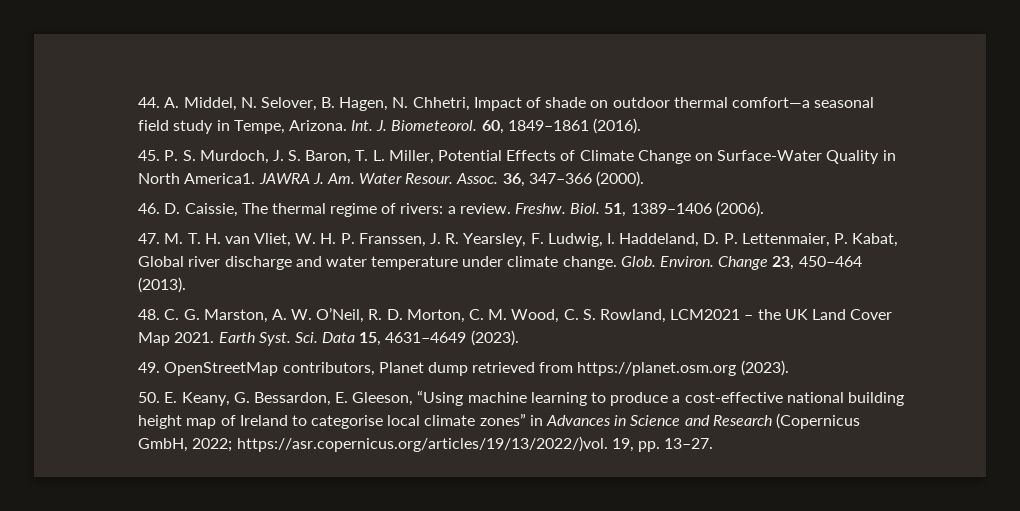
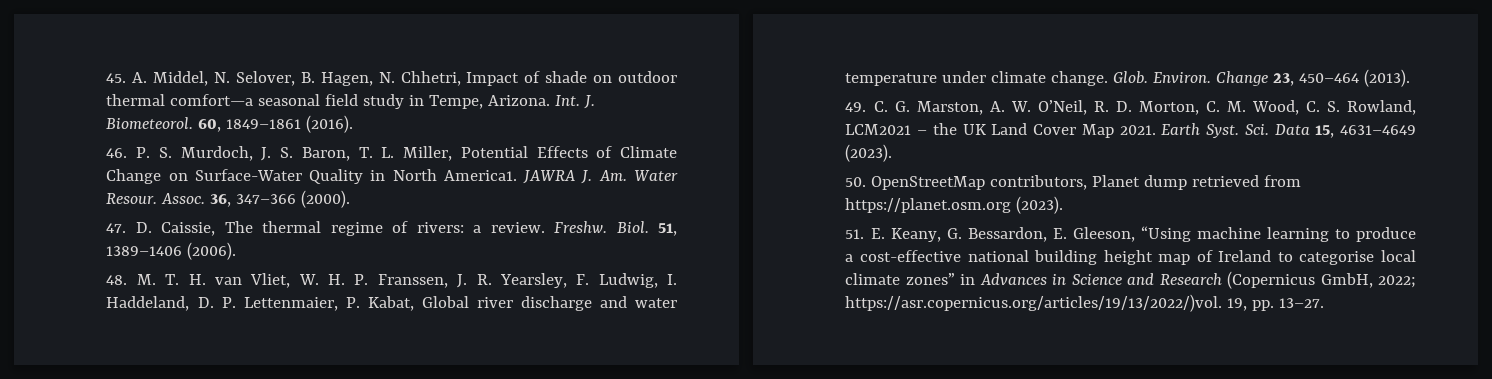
- 44. A. Middel, N. Selover, B. Hagen, N. Chhetri, Impact of shade on outdoor thermal comfort—a seasonal field study in Tempe, Arizona.
+ 45. A. Middel, N. Selover, B. Hagen, N. Chhetri, Impact of shade on outdoor thermal comfort—a seasonal field study in Tempe, Arizona.
- 45. P. S. Murdoch, J. S. Baron, T. L. Miller, Potential Effects of Climate Change on Surface-Water Quality in North America1.
+ 46. P. S. Murdoch, J. S. Baron, T. L. Miller, Potential Effects of Climate Change on Surface-Water Quality in North America1.
- 46. D. Caissie, The thermal regime of rivers: a review.
+ 47. D. Caissie, The thermal regime of rivers: a review.
- 47. M. T. H. van Vliet, W. H. P. Franssen, J. R. Yearsley, F. Ludwig, I. Haddeland, D. P. Lettenmaier, P. Kabat, Global river discharge and water temperature under climate change.
+ 48. M. T. H. van Vliet, W. H. P. Franssen, J. R. Yearsley, F. Ludwig, I. Haddeland, D. P. Lettenmaier, P. Kabat, Global river discharge and water temperature under climate change.
- 48. C. G. Marston, A. W. O’Neil, R. D. Morton, C. M. Wood, C. S. Rowland, LCM2021 – the UK Land Cover Map 2021.
+ 49. C. G. Marston, A. W. O’Neil, R. D. Morton, C. M. Wood, C. S. Rowland, LCM2021 – the UK Land Cover Map 2021.
- 49. OpenStreetMap contributors, Planet dump retrieved from https://planet.osm.org (2023).
+ 50. OpenStreetMap contributors, Planet dump retrieved from https://planet.osm.org (2023).
- 50. E. Keany, G. Bessardon, E. Gleeson, “Using machine learning to produce a cost-effective national building height map of Ireland to categorise local climate zones” in Advances in Science and Research (Copernicus GmbH, 2022; https://asr.copernicus.org/articles/19/13/2022/)vol. 19, pp. 13–27.
+ 51. E. Keany, G. Bessardon, E. Gleeson, “Using machine learning to produce a cost-effective national building height map of Ireland to categorise local climate zones” in Advances in Science and Research (Copernicus GmbH, 2022; https://asr.copernicus.org/articles/19/13/2022/)vol. 19, pp. 13–27.

